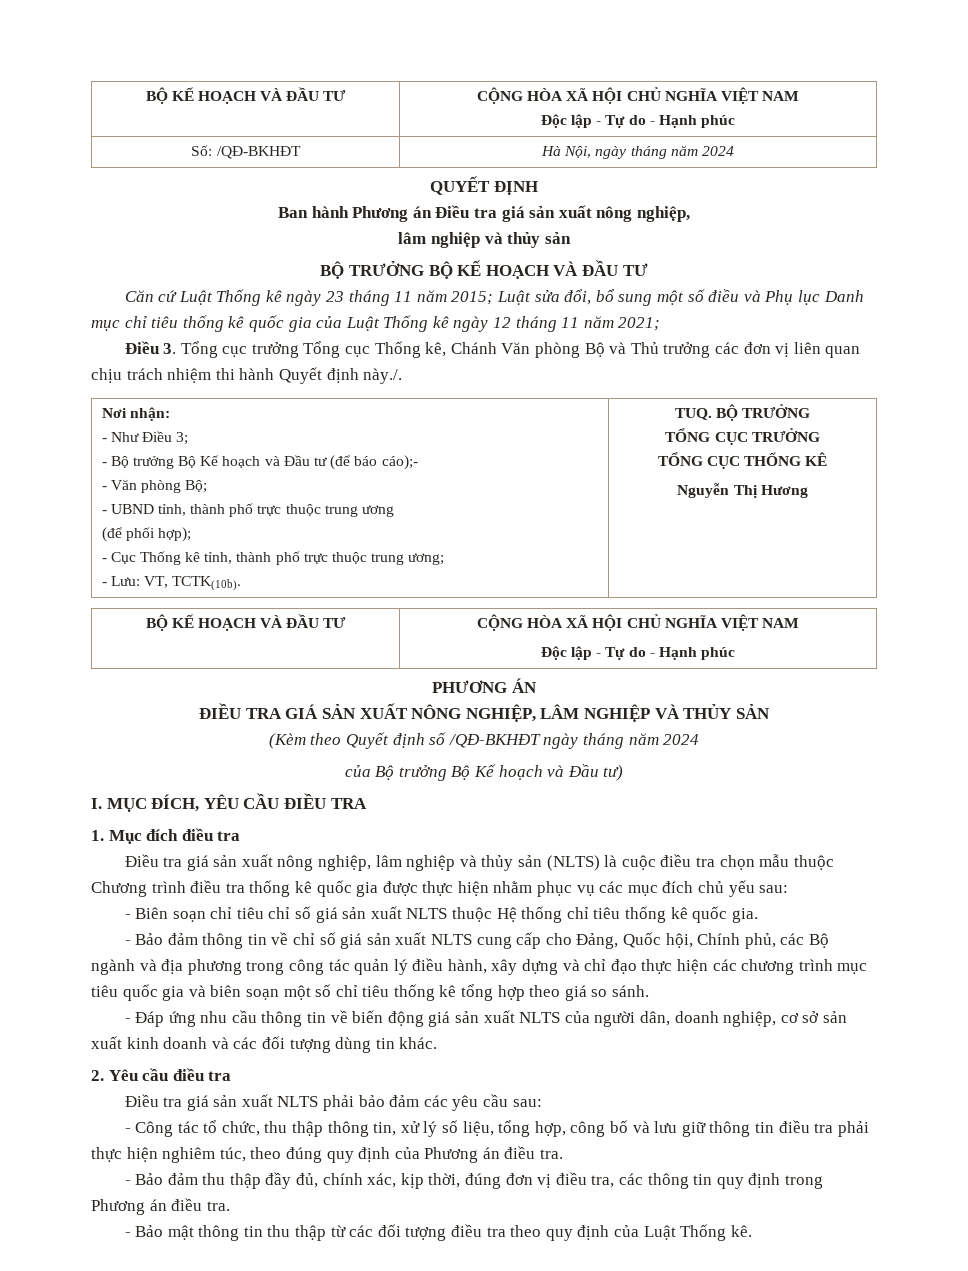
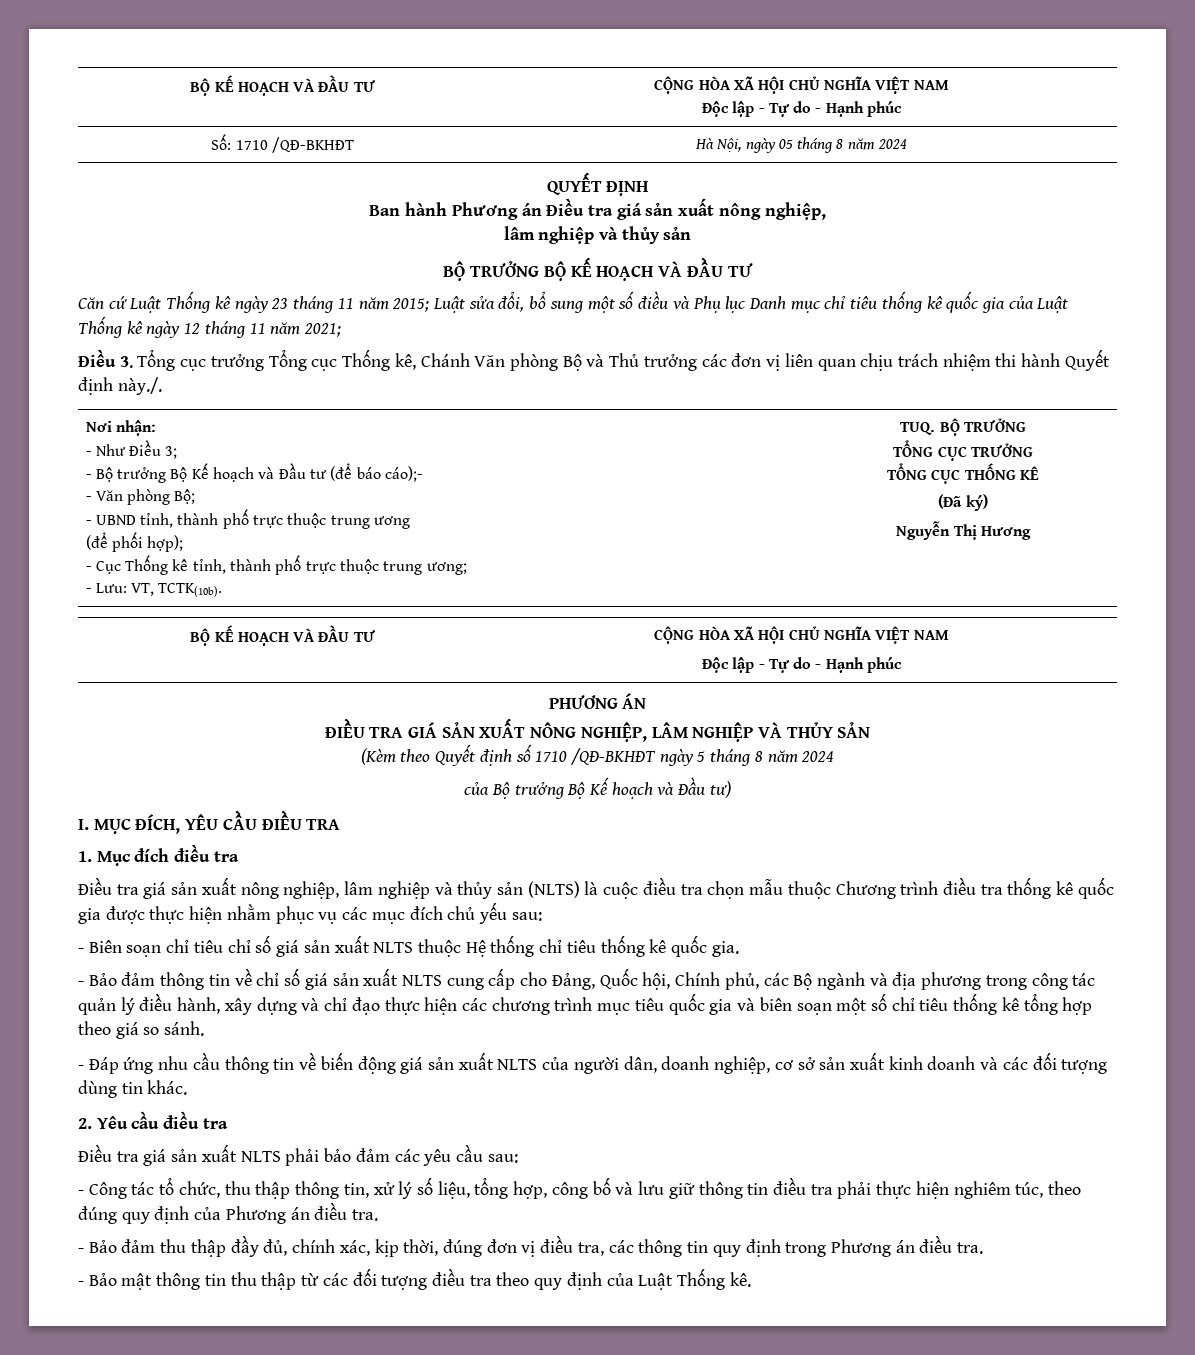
- Số: /QĐ-BKHĐT | Hà Nội, ngày tháng năm 2024
+ Số: 1710 /QĐ-BKHĐT | Hà Nội, ngày 05 tháng 8 năm 2024
+ (Đã ký)
- (Kèm theo Quyết định số /QĐ-BKHĐT ngày tháng năm 2024
+ (Kèm theo Quyết định số 1710 /QĐ-BKHĐT ngày 5 tháng 8 năm 2024

